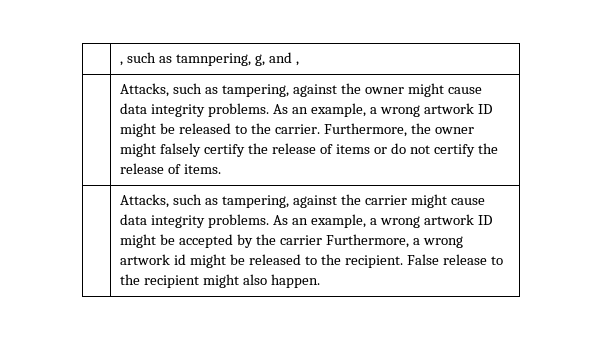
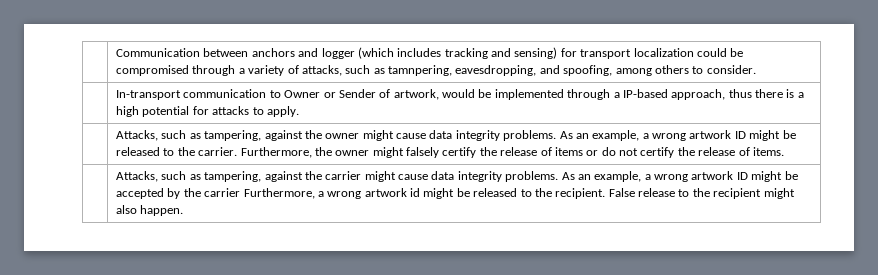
- | , such as tamnpering, g, and ,
+ | Communication between anchors and logger (which includes tracking and sensing) for transport localization could be compromised through a variety of attacks, such as tamnpering, eavesdropping, and spoofing, among others to consider.
+ | In-transport communication to Owner or Sender of artwork, would be implemented through a IP-based approach, thus there is a high potential for attacks to apply.

